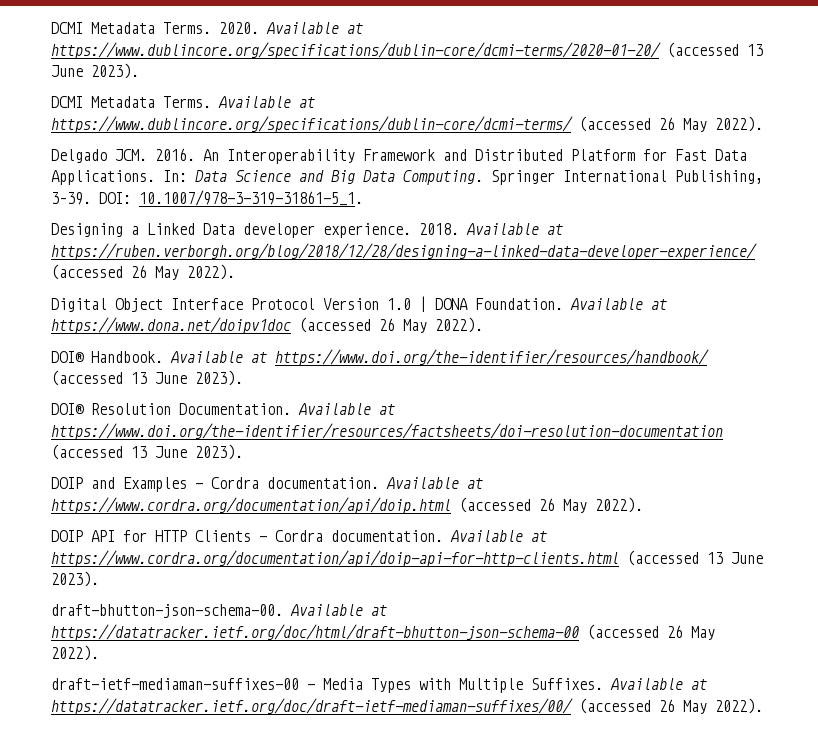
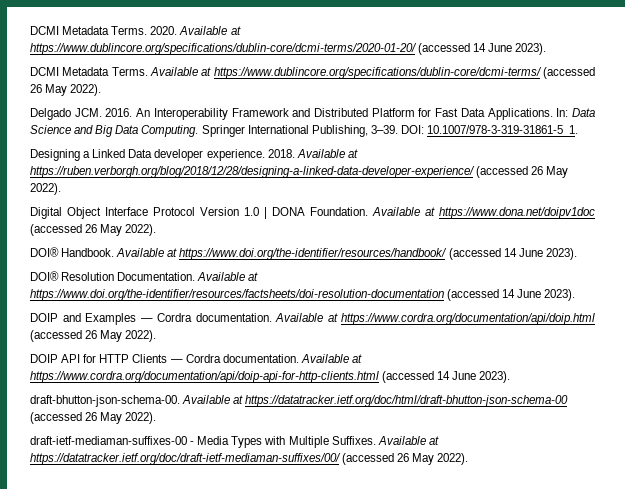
- Available at https://www.dublincore.org/specifications/dublin-core/dcmi-terms/2020-01-20/ (accessed 13 June 2023).
+ Available at https://www.dublincore.org/specifications/dublin-core/dcmi-terms/2020-01-20/ (accessed 14 June 2023).
- Available at https://www.doi.org/the-identifier/resources/handbook/ (accessed 13 June 2023).
+ Available at https://www.doi.org/the-identifier/resources/handbook/ (accessed 14 June 2023).
- Available at https://www.doi.org/the-identifier/resources/factsheets/doi-resolution-documentation (accessed 13 June 2023).
+ Available at https://www.doi.org/the-identifier/resources/factsheets/doi-resolution-documentation (accessed 14 June 2023).
- Available at https://www.cordra.org/documentation/api/doip-api-for-http-clients.html (accessed 13 June 2023).
+ Available at https://www.cordra.org/documentation/api/doip-api-for-http-clients.html (accessed 14 June 2023).

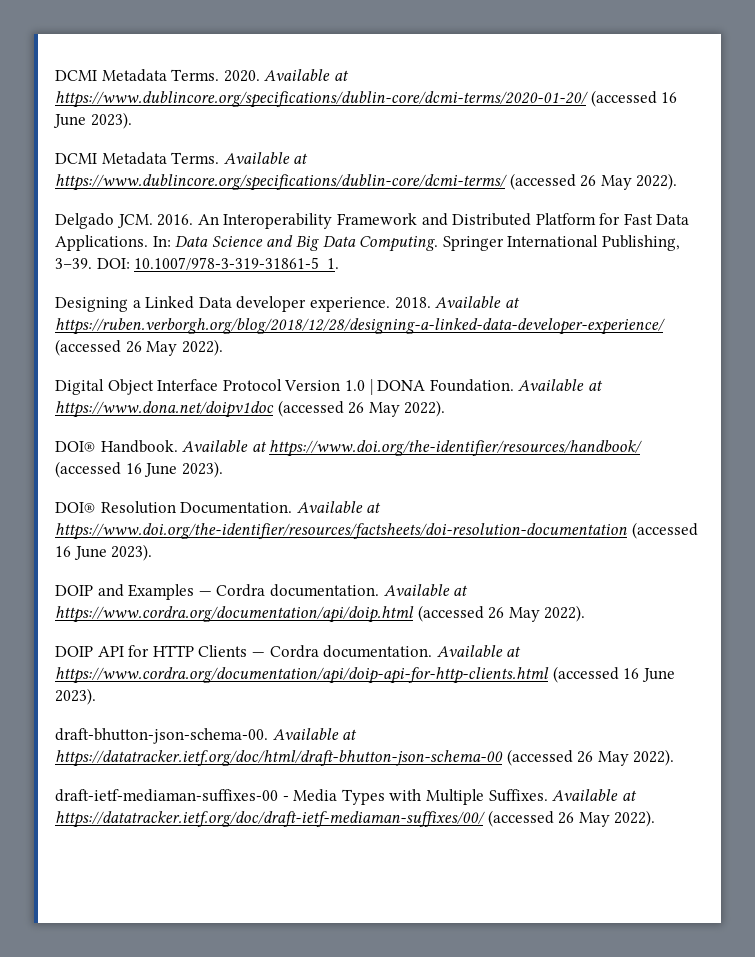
- Available at https://www.dublincore.org/specifications/dublin-core/dcmi-terms/2020-01-20/ (accessed 14 June 2023).
+ Available at https://www.dublincore.org/specifications/dublin-core/dcmi-terms/2020-01-20/ (accessed 16 June 2023).
- Available at https://www.doi.org/the-identifier/resources/handbook/ (accessed 14 June 2023).
+ Available at https://www.doi.org/the-identifier/resources/handbook/ (accessed 16 June 2023).
- Available at https://www.doi.org/the-identifier/resources/factsheets/doi-resolution-documentation (accessed 14 June 2023).
+ Available at https://www.doi.org/the-identifier/resources/factsheets/doi-resolution-documentation (accessed 16 June 2023).
- Available at https://www.cordra.org/documentation/api/doip-api-for-http-clients.html (accessed 14 June 2023).
+ Available at https://www.cordra.org/documentation/api/doip-api-for-http-clients.html (accessed 16 June 2023).

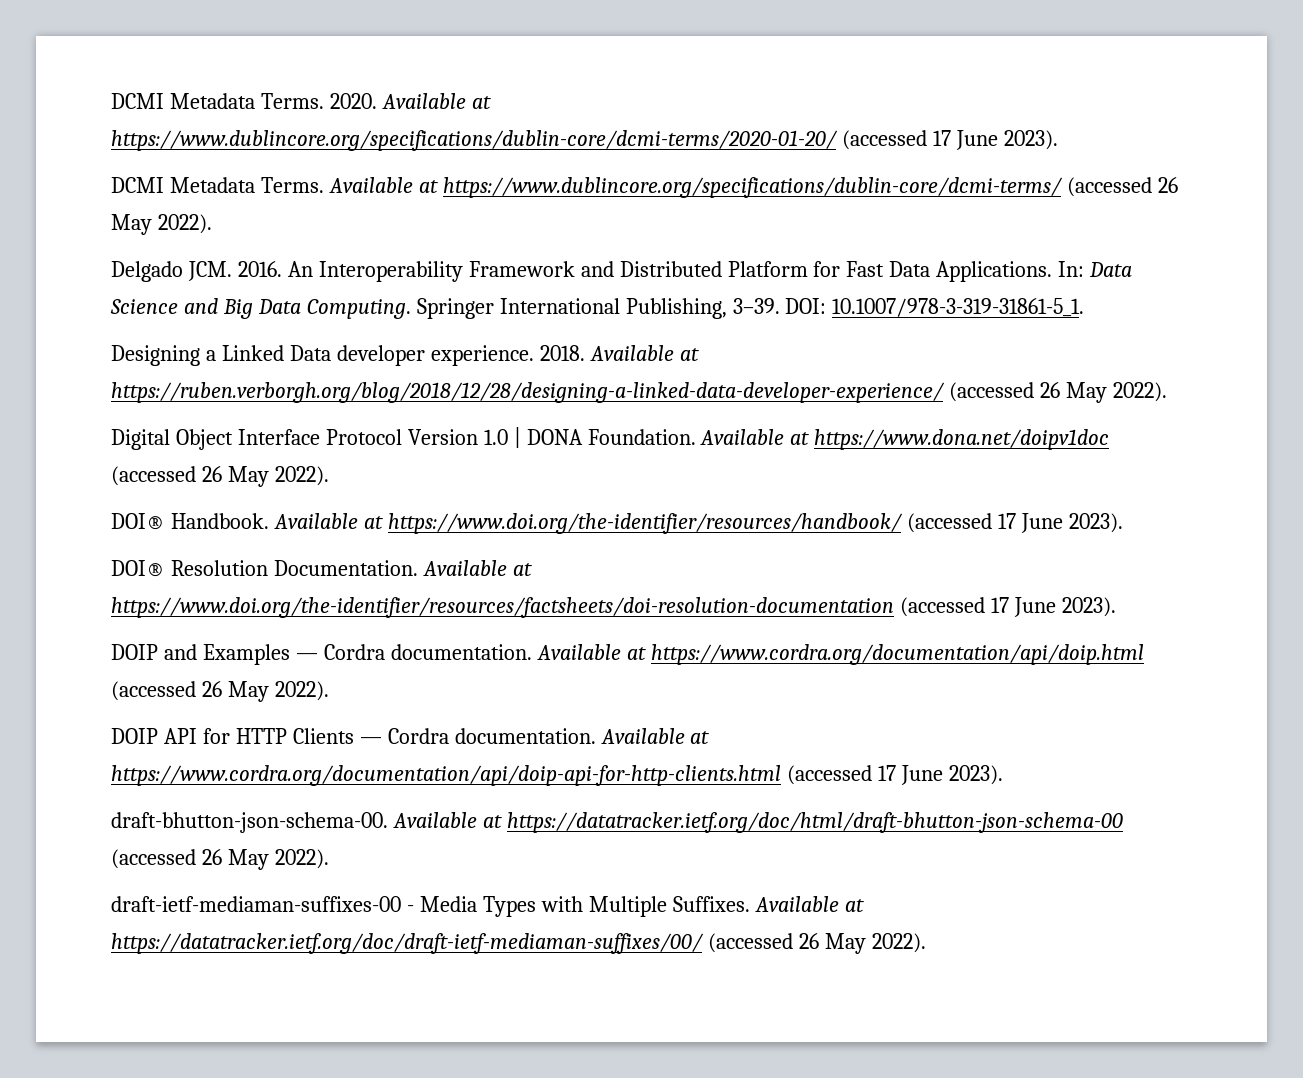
- Available at https://www.dublincore.org/specifications/dublin-core/dcmi-terms/2020-01-20/ (accessed 16 June 2023).
+ Available at https://www.dublincore.org/specifications/dublin-core/dcmi-terms/2020-01-20/ (accessed 17 June 2023).
- Available at https://www.doi.org/the-identifier/resources/handbook/ (accessed 16 June 2023).
+ Available at https://www.doi.org/the-identifier/resources/handbook/ (accessed 17 June 2023).
- Available at https://www.doi.org/the-identifier/resources/factsheets/doi-resolution-documentation (accessed 16 June 2023).
+ Available at https://www.doi.org/the-identifier/resources/factsheets/doi-resolution-documentation (accessed 17 June 2023).
- Available at https://www.cordra.org/documentation/api/doip-api-for-http-clients.html (accessed 16 June 2023).
+ Available at https://www.cordra.org/documentation/api/doip-api-for-http-clients.html (accessed 17 June 2023).

